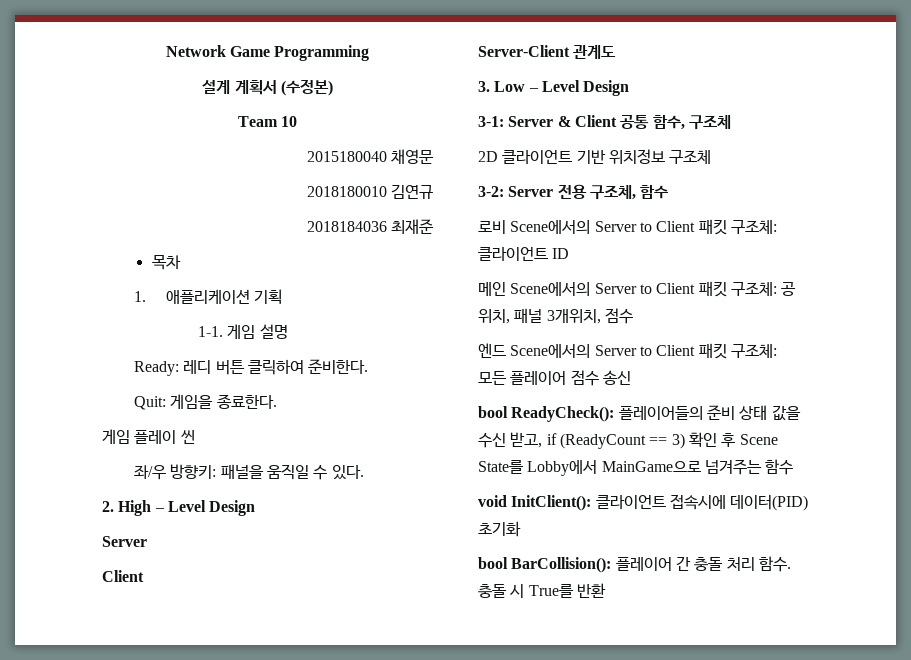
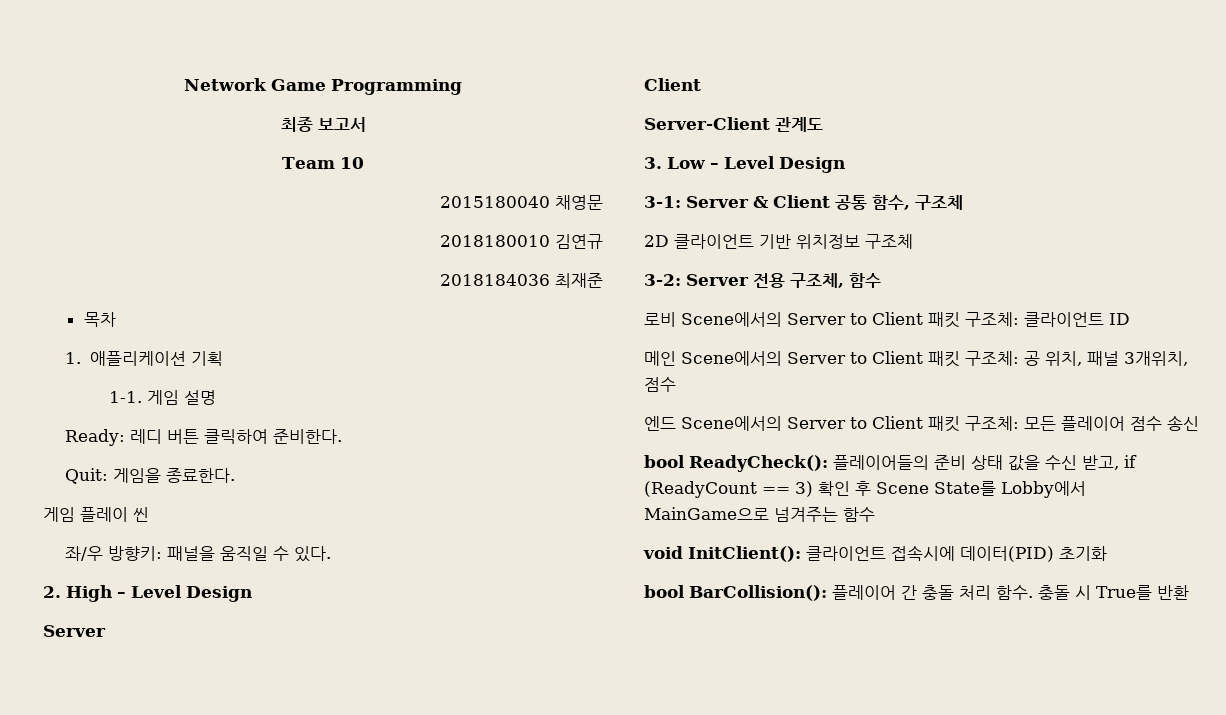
- 설계 계획서 (수정본)
+ 최종 보고서

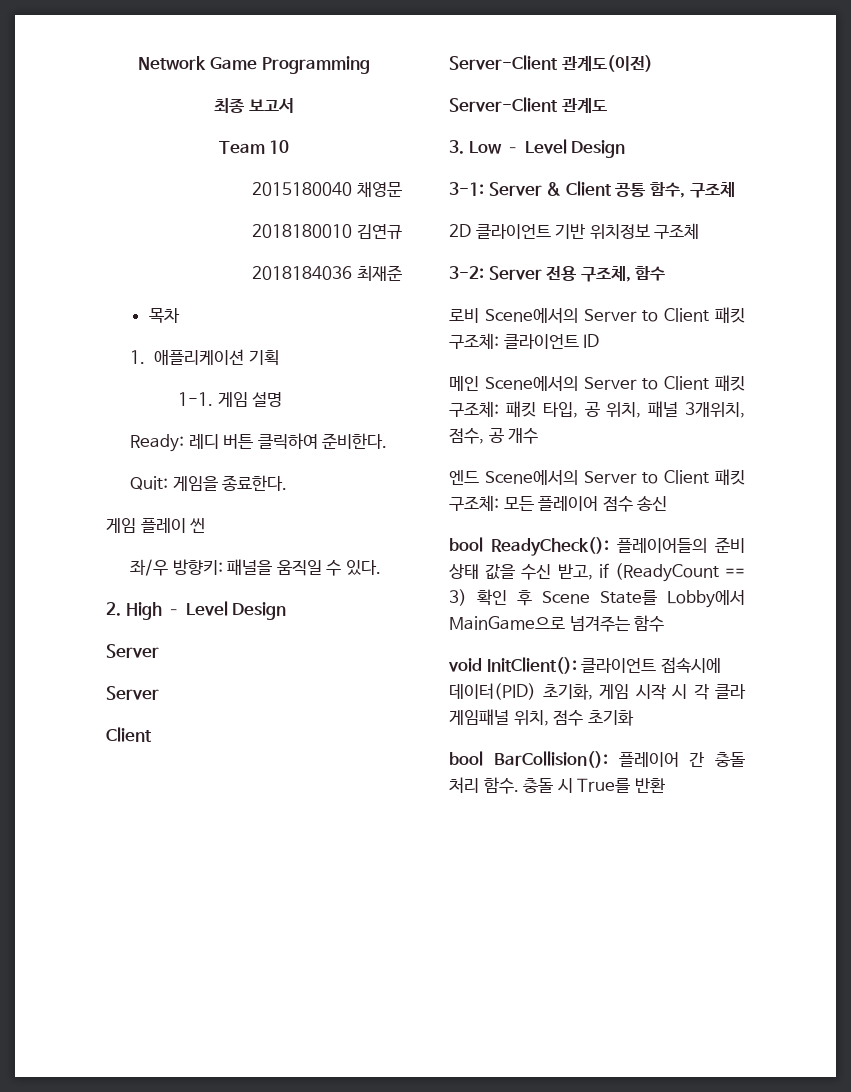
  2. High – Level Design
  Server
+ Server
  Client
+ Server-Client 관계도(이전)
- 메인 Scene에서의 Server to Client 패킷 구조체: 공 위치, 패널 3개위치, 점수
+ 메인 Scene에서의 Server to Client 패킷 구조체: 패킷 타입, 공 위치, 패널 3개위치, 점수, 공 개수
- void InitClient(): 클라이언트 접속시에 데이터(PID) 초기화
+ void InitClient(): 클라이언트 접속시에 데이터(PID) 초기화, 게임 시작 시 각 클라 게임패널 위치, 점수 초기화

